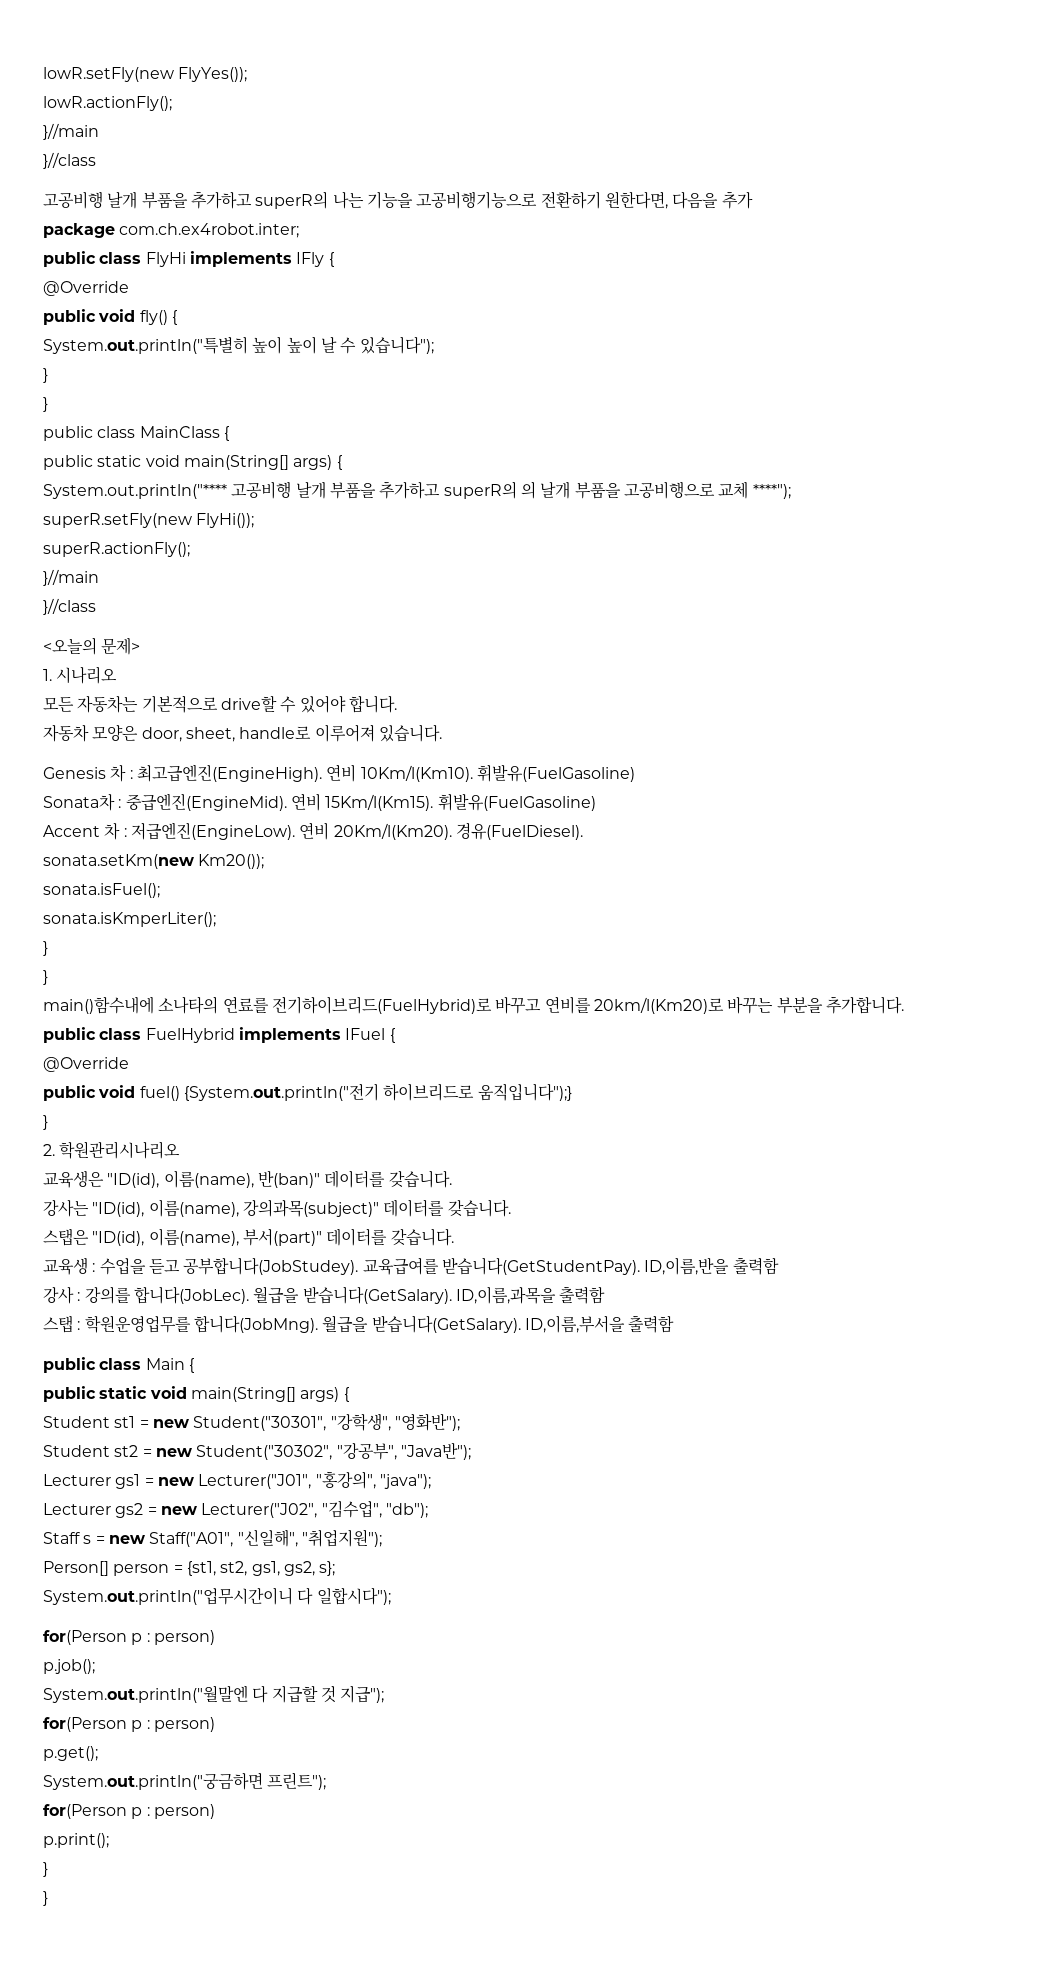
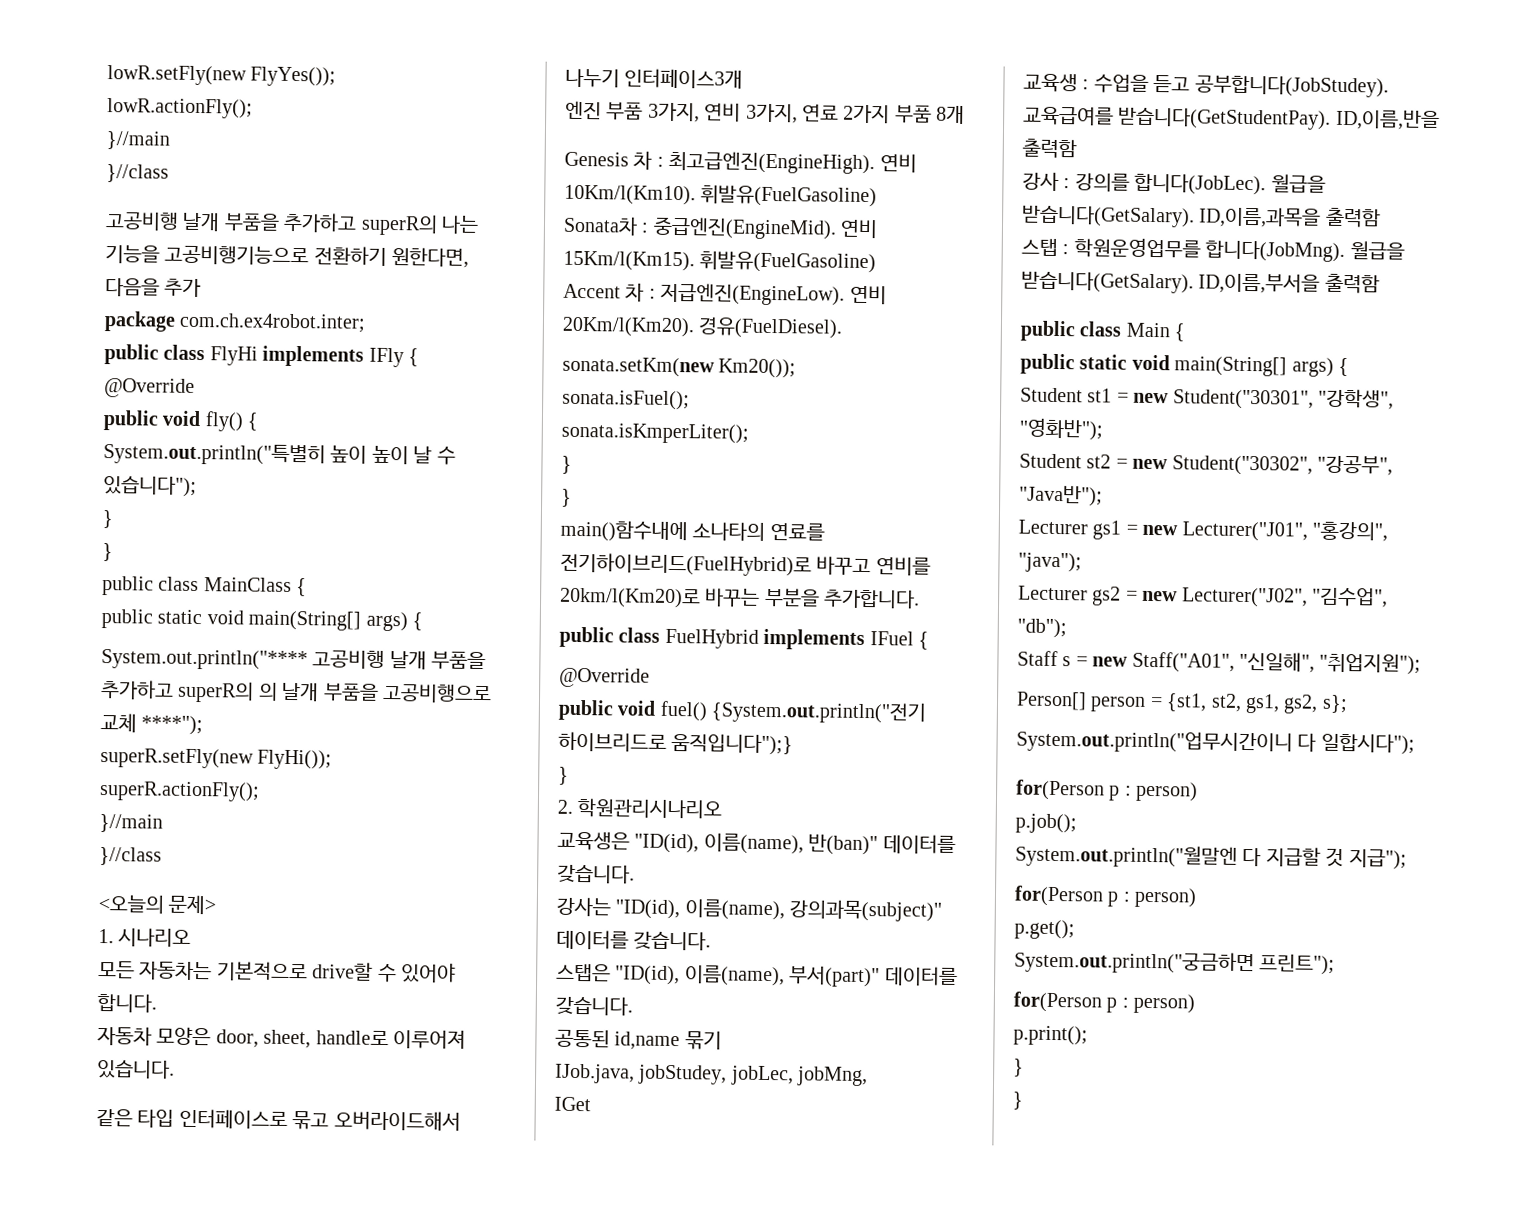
+ 같은 타입 인터페이스로 묶고 오버라이드해서 나누기 인터페이스3개
+ 엔진 부품 3가지, 연비 3가지, 연료 2가지 부품 8개
+ 공통된 id,name 묶기
+ IJob.java, jobStudey, jobLec, jobMng,
+ IGet

